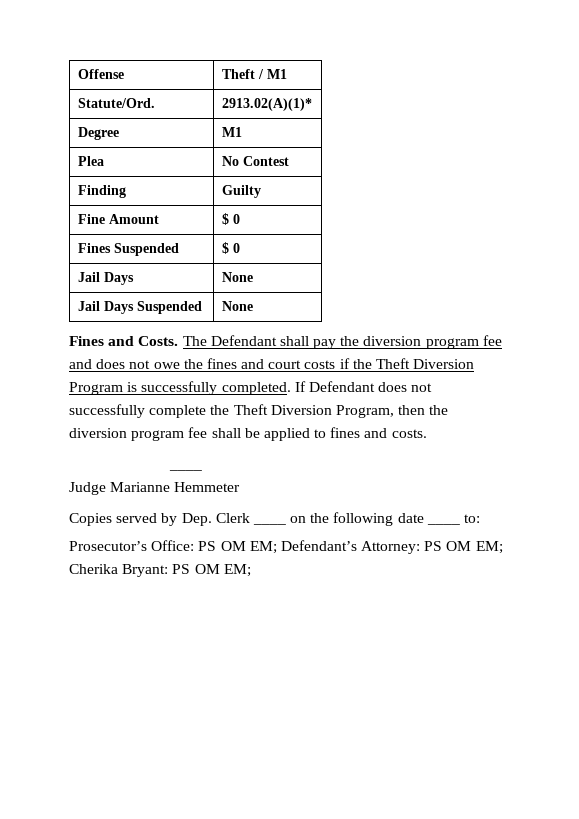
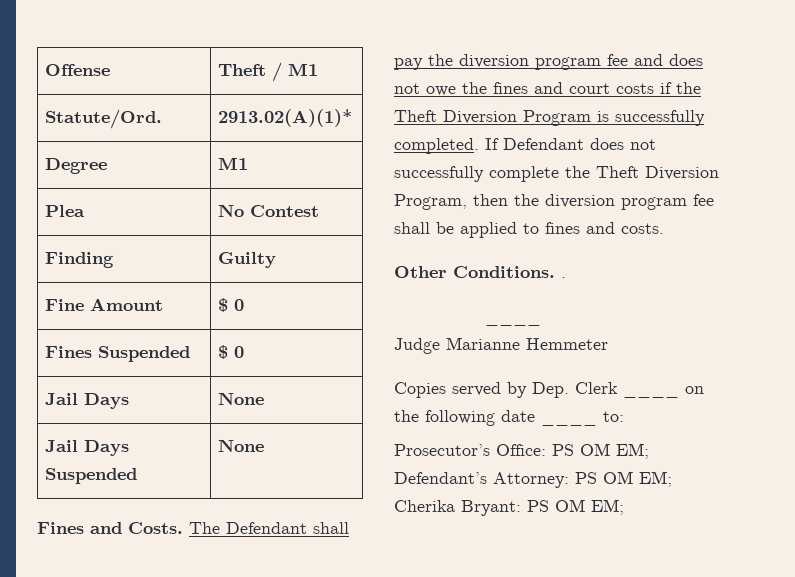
+ Other Conditions. .

